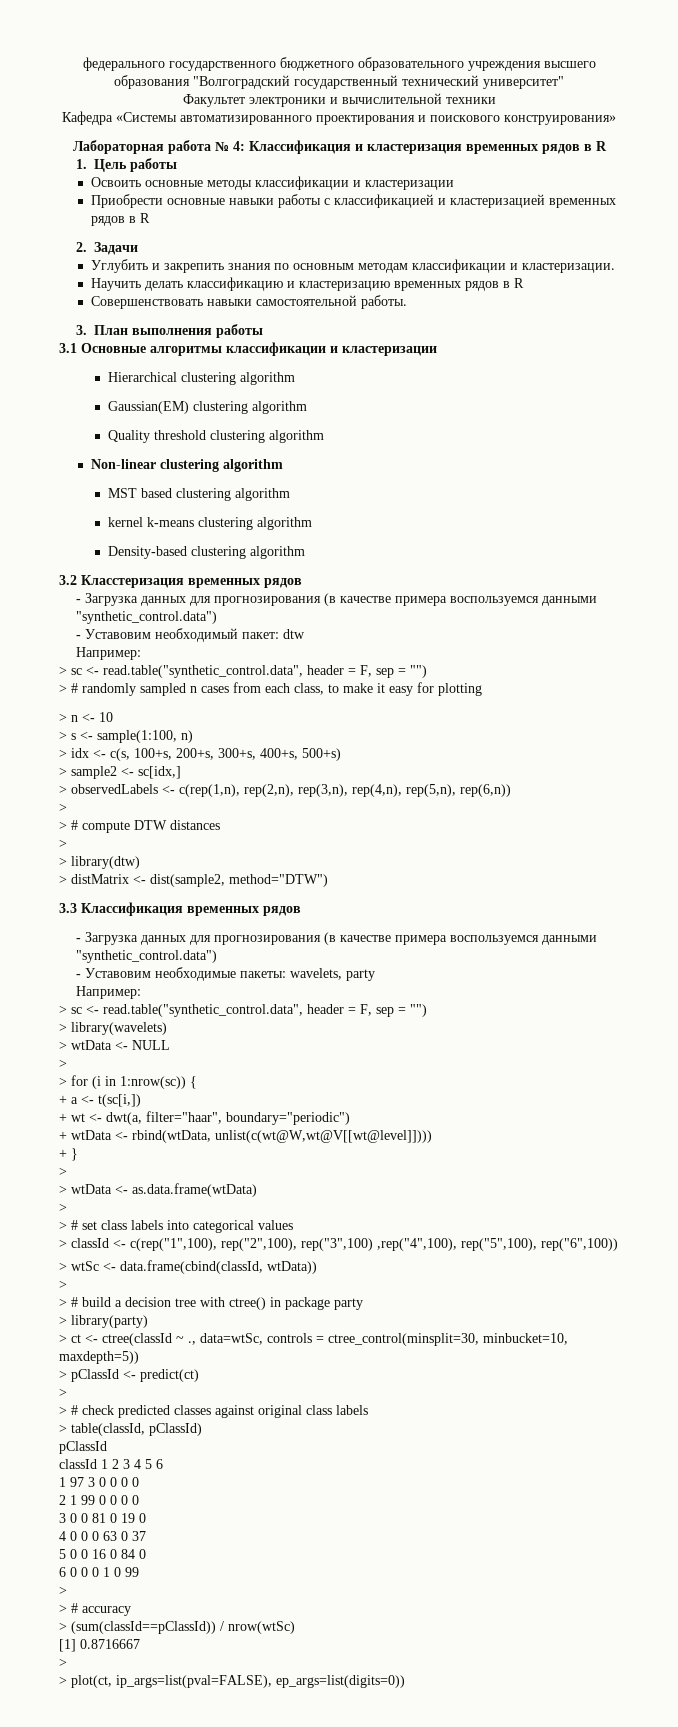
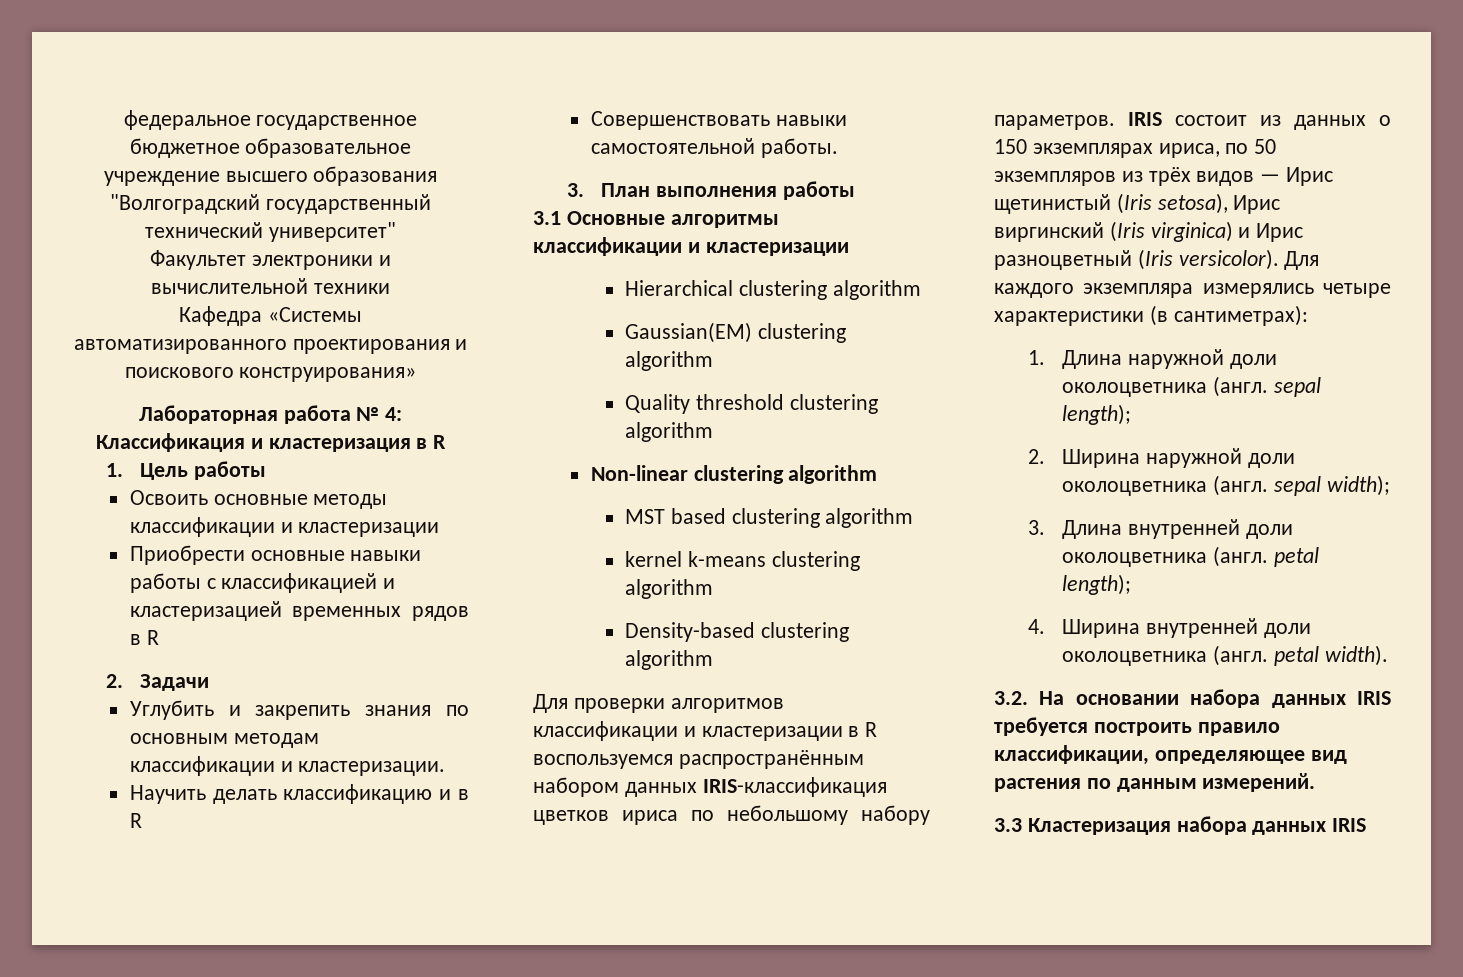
- федерального государственного бюджетного образовательного учреждения высшего образования "Волгоградский государственный технический университет"
+ федеральное государственное бюджетное образовательное учреждение высшего образования "Волгоградский государственный технический университет"
- Лабораторная работа № 4: Классификация и кластеризация временных рядов в R
+ Лабораторная работа № 4: Классификация и кластеризация в R
- Научить делать классификацию и кластеризацию временных рядов в R
+ Научить делать классификацию и в R
- 3.2 Класстеризация временных рядов
- - Загрузка данных для прогнозирования (в качестве примера воспользуемся данными "synthetic_control.data")
- - Уставовим необходимый пакет: dtw
- Например:
- > sc <- read.table("synthetic_control.data", header = F, sep = "")
- > # randomly sampled n cases from each class, to make it easy for plotting
- > n <- 10
- > s <- sample(1:100, n)
- > idx <- c(s, 100+s, 200+s, 300+s, 400+s, 500+s)
- > sample2 <- sc[idx,]
- > observedLabels <- c(rep(1,n), rep(2,n), rep(3,n), rep(4,n), rep(5,n), rep(6,n))
- >
- > # compute DTW distances
- >
- > library(dtw)
- > distMatrix <- dist(sample2, method="DTW")
- 3.3 Классификация временных рядов
- - Загрузка данных для прогнозирования (в качестве примера воспользуемся данными "synthetic_control.data")
- - Уставовим необходимые пакеты: wavelets, party
- Например:
- > sc <- read.table("synthetic_control.data", header = F, sep = "")
- > library(wavelets)
- > wtData <- NULL
- >
- > for (i in 1:nrow(sc)) {
- + a <- t(sc[i,])
- + wt <- dwt(a, filter="haar", boundary="periodic")
- + wtData <- rbind(wtData, unlist(c(wt@W,wt@V[[wt@level]])))
- + }
- >
- > wtData <- as.data.frame(wtData)
- >
- > # set class labels into categorical values
- > classId <- c(rep("1",100), rep("2",100), rep("3",100) ,rep("4",100), rep("5",100), rep("6",100))
- > wtSc <- data.frame(cbind(classId, wtData))
- >
- > # build a decision tree with ctree() in package party
- > library(party)
- > ct <- ctree(classId ~ ., data=wtSc, controls = ctree_control(minsplit=30, minbucket=10, maxdepth=5))
- > pClassId <- predict(ct)
- >
- > # check predicted classes against original class labels
- > table(classId, pClassId)
- pClassId
- classId 1 2 3 4 5 6
- 1 97 3 0 0 0 0
- 2 1 99 0 0 0 0
- 3 0 0 81 0 19 0
- 4 0 0 0 63 0 37
- 5 0 0 16 0 84 0
- 6 0 0 0 1 0 99
- >
- > # accuracy
- > (sum(classId==pClassId)) / nrow(wtSc)
- [1] 0.8716667
- >
- > plot(ct, ip_args=list(pval=FALSE), ep_args=list(digits=0))
+ Для проверки алгоритмов классификации и кластеризации в R воспользуемся распространённым набором данных IRIS-классификация цветков ириса по небольшому набору параметров. IRIS состоит из данных о 150 экземплярах ириса, по 50 экземпляров из трёх видов — Ирис щетинистый (Iris setosa), Ирис виргинский (Iris virginica) и Ирис разноцветный (Iris versicolor). Для каждого экземпляра измерялись четыре характеристики (в сантиметрах):
+ 1. Длина наружной доли околоцветника (англ. sepal length);
+ 2. Ширина наружной доли околоцветника (англ. sepal width);
+ 3. Длина внутренней доли околоцветника (англ. petal length);
+ 4. Ширина внутренней доли околоцветника (англ. petal width).
+ 3.2. На основании набора данных IRIS требуется построить правило классификации, определяющее вид растения по данным измерений.
+ 3.3 Кластеризация набора данных IRIS

